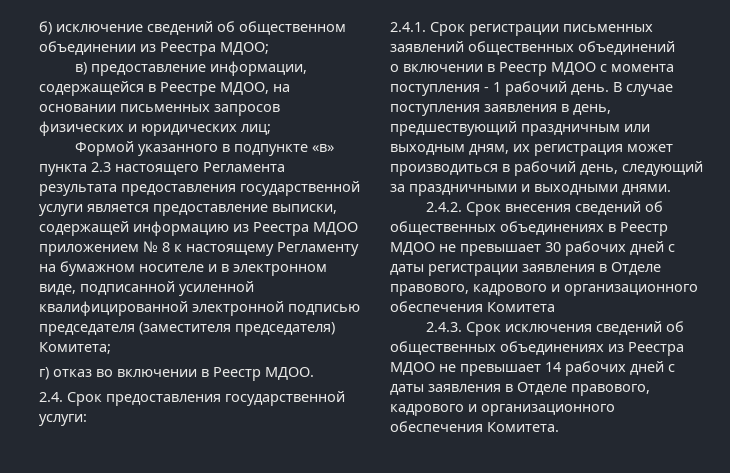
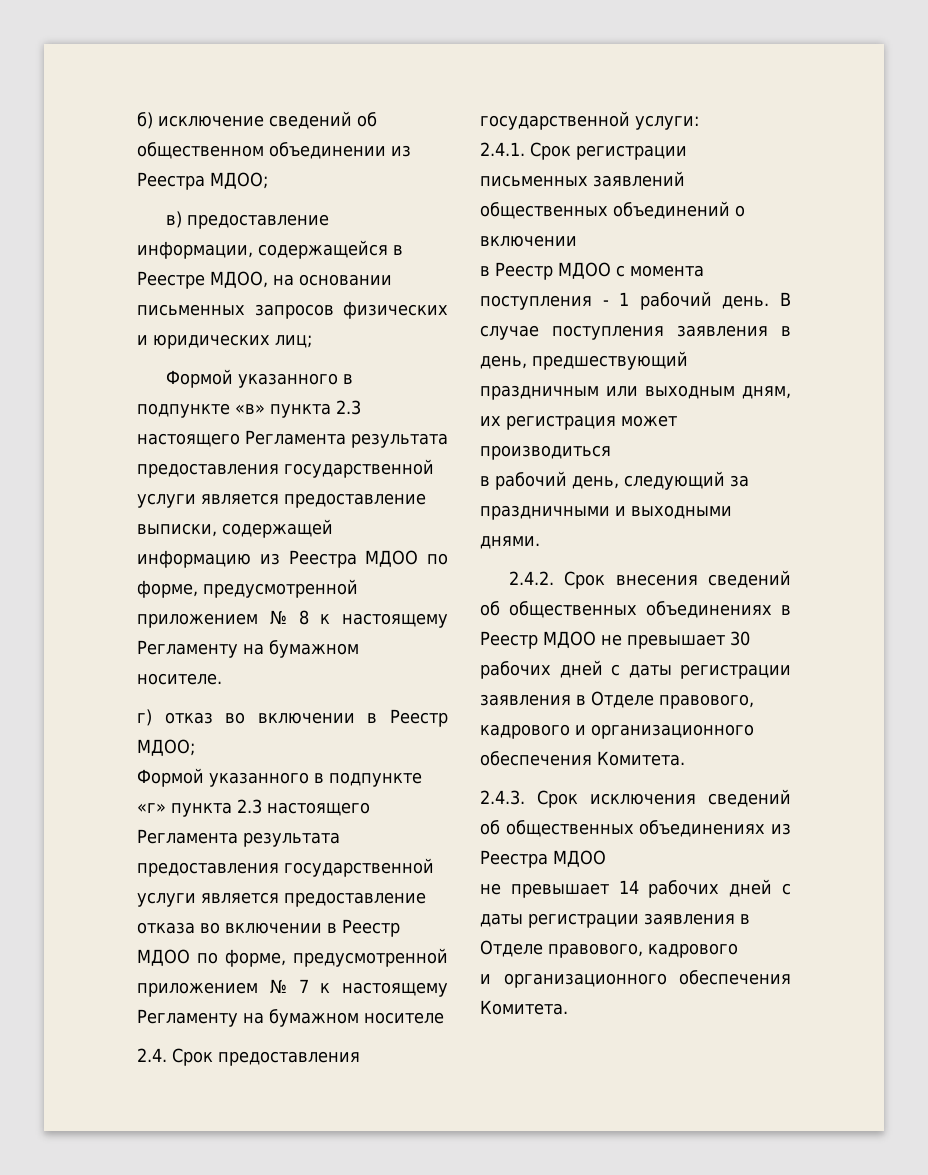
- Формой указанного в подпункте «в» пункта 2.3 настоящего Регламента результата предоставления государственной услуги является предоставление выписки, содержащей информацию из Реестра МДОО приложением № 8 к настоящему Регламенту на бумажном носителе и в электронном виде, подписанной усиленной квалифицированной электронной подписью председателя (заместителя председателя) Комитета;
+ Формой указанного в подпункте «в» пункта 2.3 настоящего Регламента результата предоставления государственной услуги является предоставление выписки, содержащей информацию из Реестра МДОО по форме, предусмотренной приложением № 8 к настоящему Регламенту на бумажном носителе.
- г) отказ во включении в Реестр МДОО.
+ г) отказ во включении в Реестр МДОО;
+ Формой указанного в подпункте «г» пункта 2.3 настоящего Регламента результата предоставления государственной услуги является предоставление отказа во включении в Реестр МДОО по форме, предусмотренной приложением № 7 к настоящему Регламенту на бумажном носителе
- 2.4.1. Срок регистрации письменных заявлений общественных объединений
- о включении в Реестр МДОО с момента поступления - 1 рабочий день.
+ 2.4.1. Срок регистрации письменных заявлений общественных объединений о включении
+ в Реестр МДОО с момента поступления - 1 рабочий день.
- В случае поступления заявления в день, предшествующий праздничным или выходным дням, их регистрация может производиться в рабочий день, следующий за праздничными и выходными днями.
+ В случае поступления заявления в день, предшествующий праздничным или выходным дням, их регистрация может производиться
+ в рабочий день, следующий за праздничными и выходными днями.
- 2.4.2. Срок внесения сведений об общественных объединениях в Реестр МДОО не превышает 30 рабочих дней с даты регистрации заявления в Отделе правового, кадрового и организационного обеспечения Комитета
+ 2.4.2. Срок внесения сведений об общественных объединениях в Реестр МДОО не превышает 30 рабочих дней с даты регистрации заявления в Отделе правового, кадрового и организационного обеспечения Комитета.
- 2.4.3. Срок исключения сведений об общественных объединениях из Реестра МДОО не превышает 14 рабочих дней с даты заявления в Отделе правового, кадрового и организационного обеспечения Комитета.
+ 2.4.3. Срок исключения сведений об общественных объединениях из Реестра МДОО
+ не превышает 14 рабочих дней с даты регистрации заявления в Отделе правового, кадрового
+ и организационного обеспечения Комитета.

